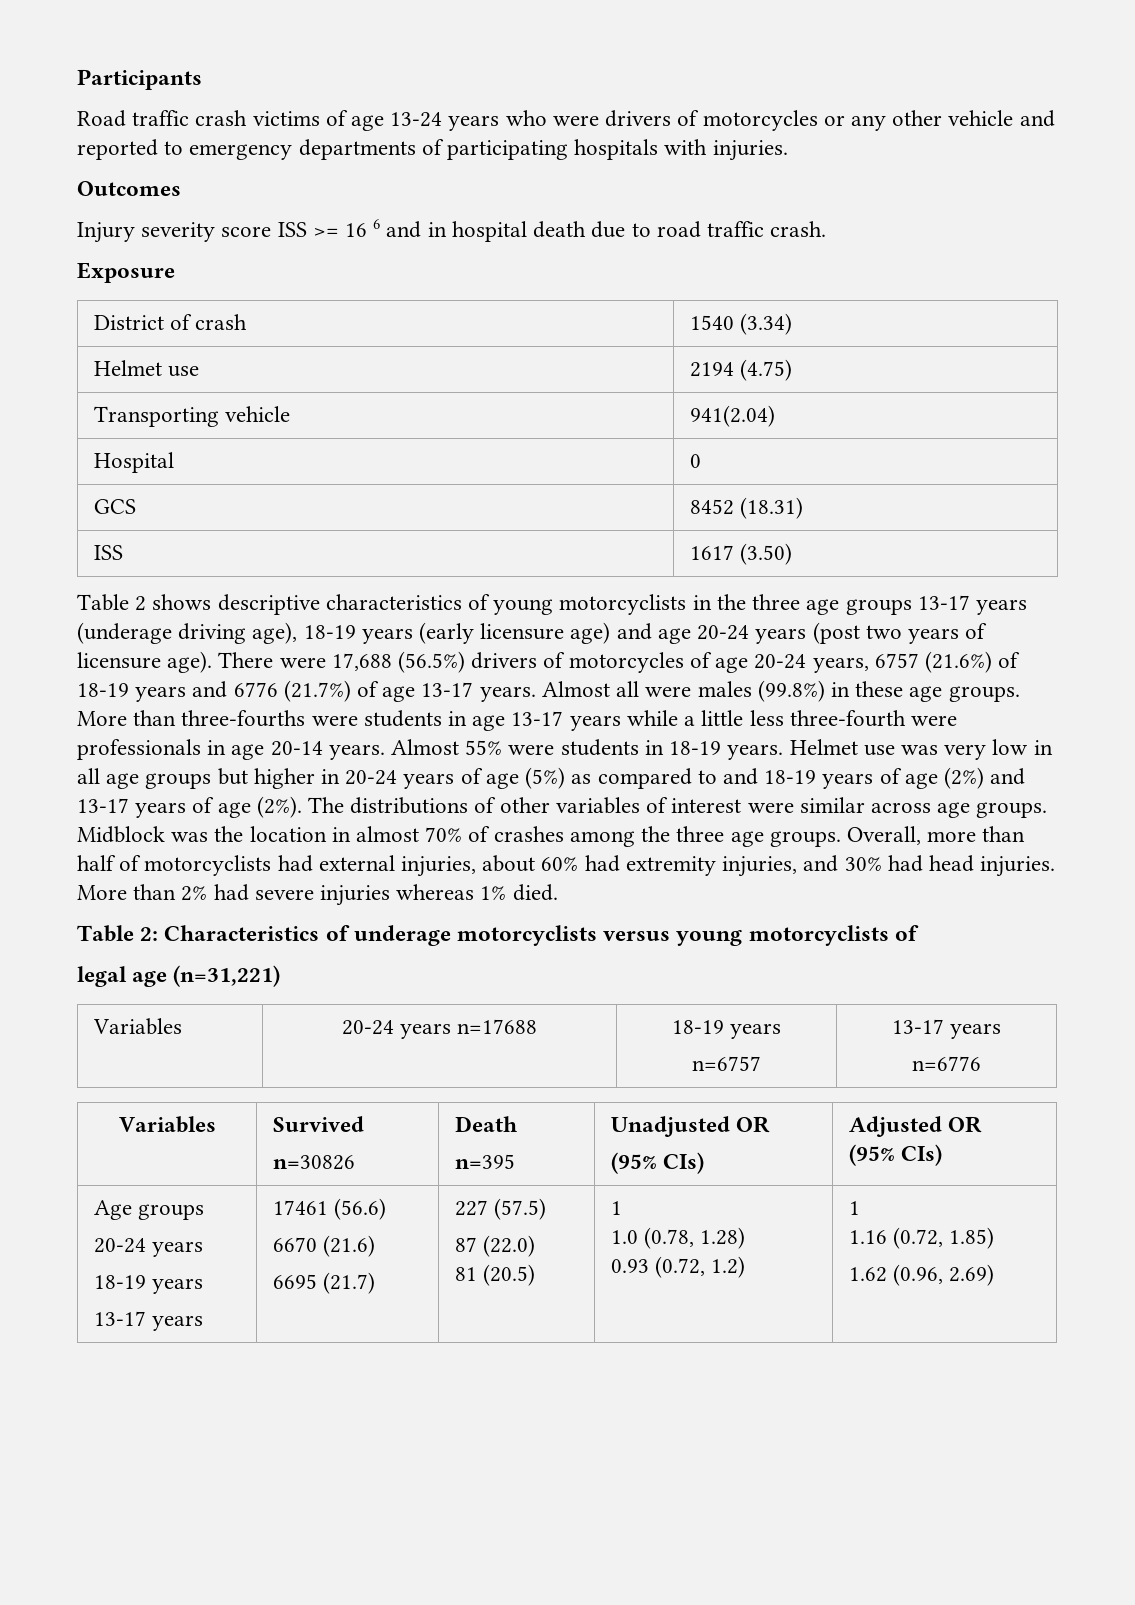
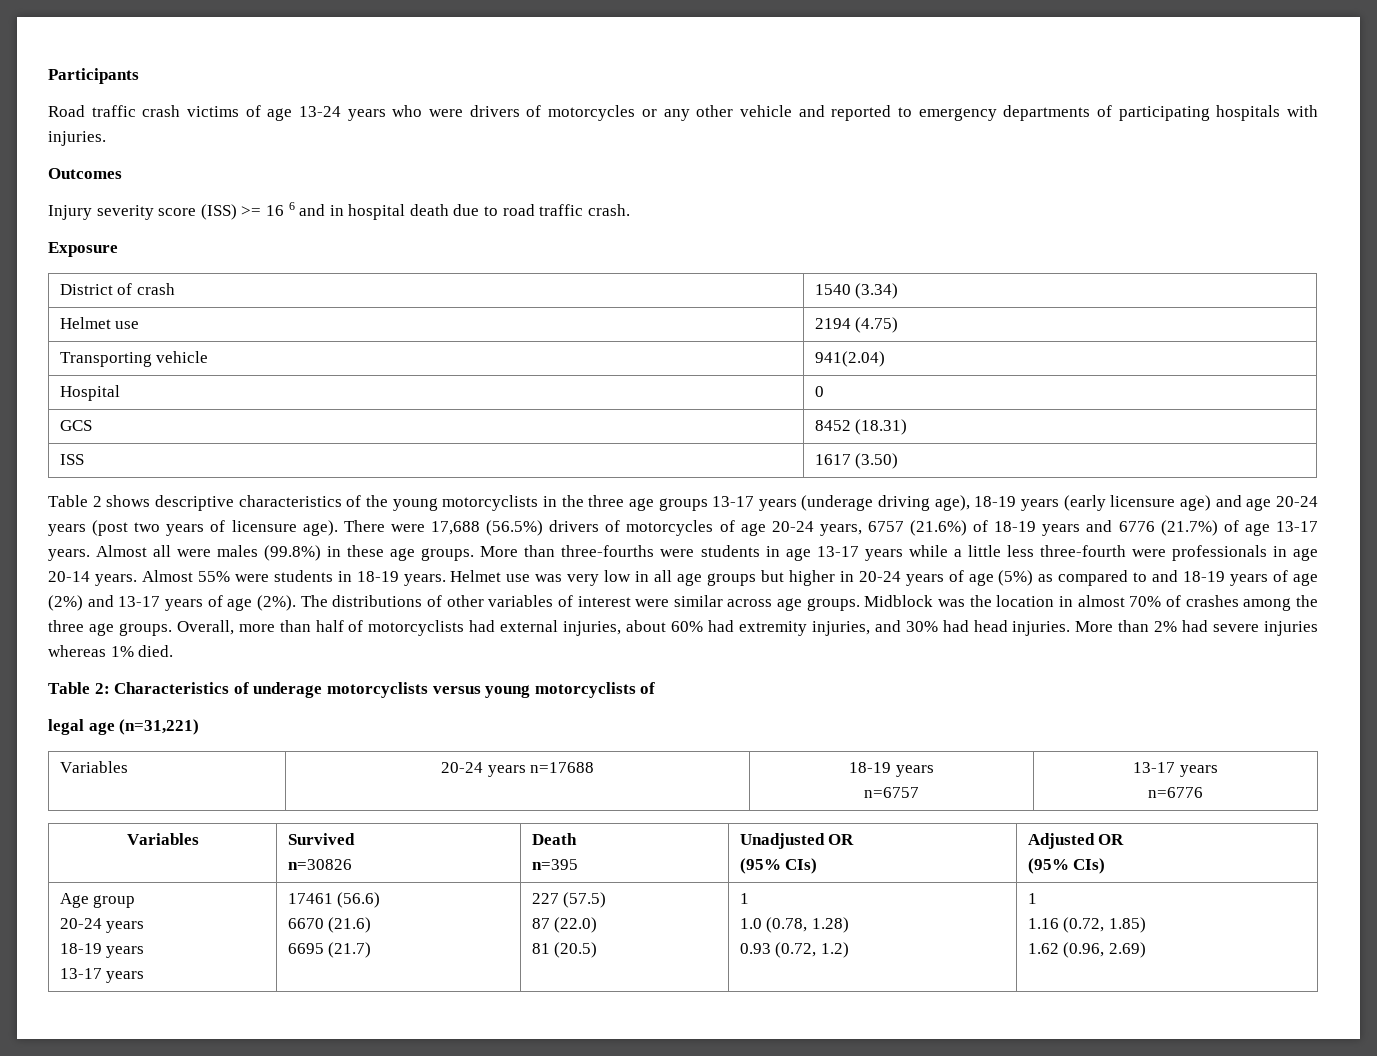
- Injury severity score ISS >= 16 6 and in hospital death due to road traffic crash.
+ Injury severity score (ISS) >= 16 6 and in hospital death due to road traffic crash.
- Table 2 shows descriptive characteristics of young motorcyclists in the three age groups 13-17 years (underage driving age), 18-19 years (early licensure age) and age 20-24 years (post two years of licensure age).
+ Table 2 shows descriptive characteristics of the young motorcyclists in the three age groups 13-17 years (underage driving age), 18-19 years (early licensure age) and age 20-24 years (post two years of licensure age).
- Age groups
+ Age group

